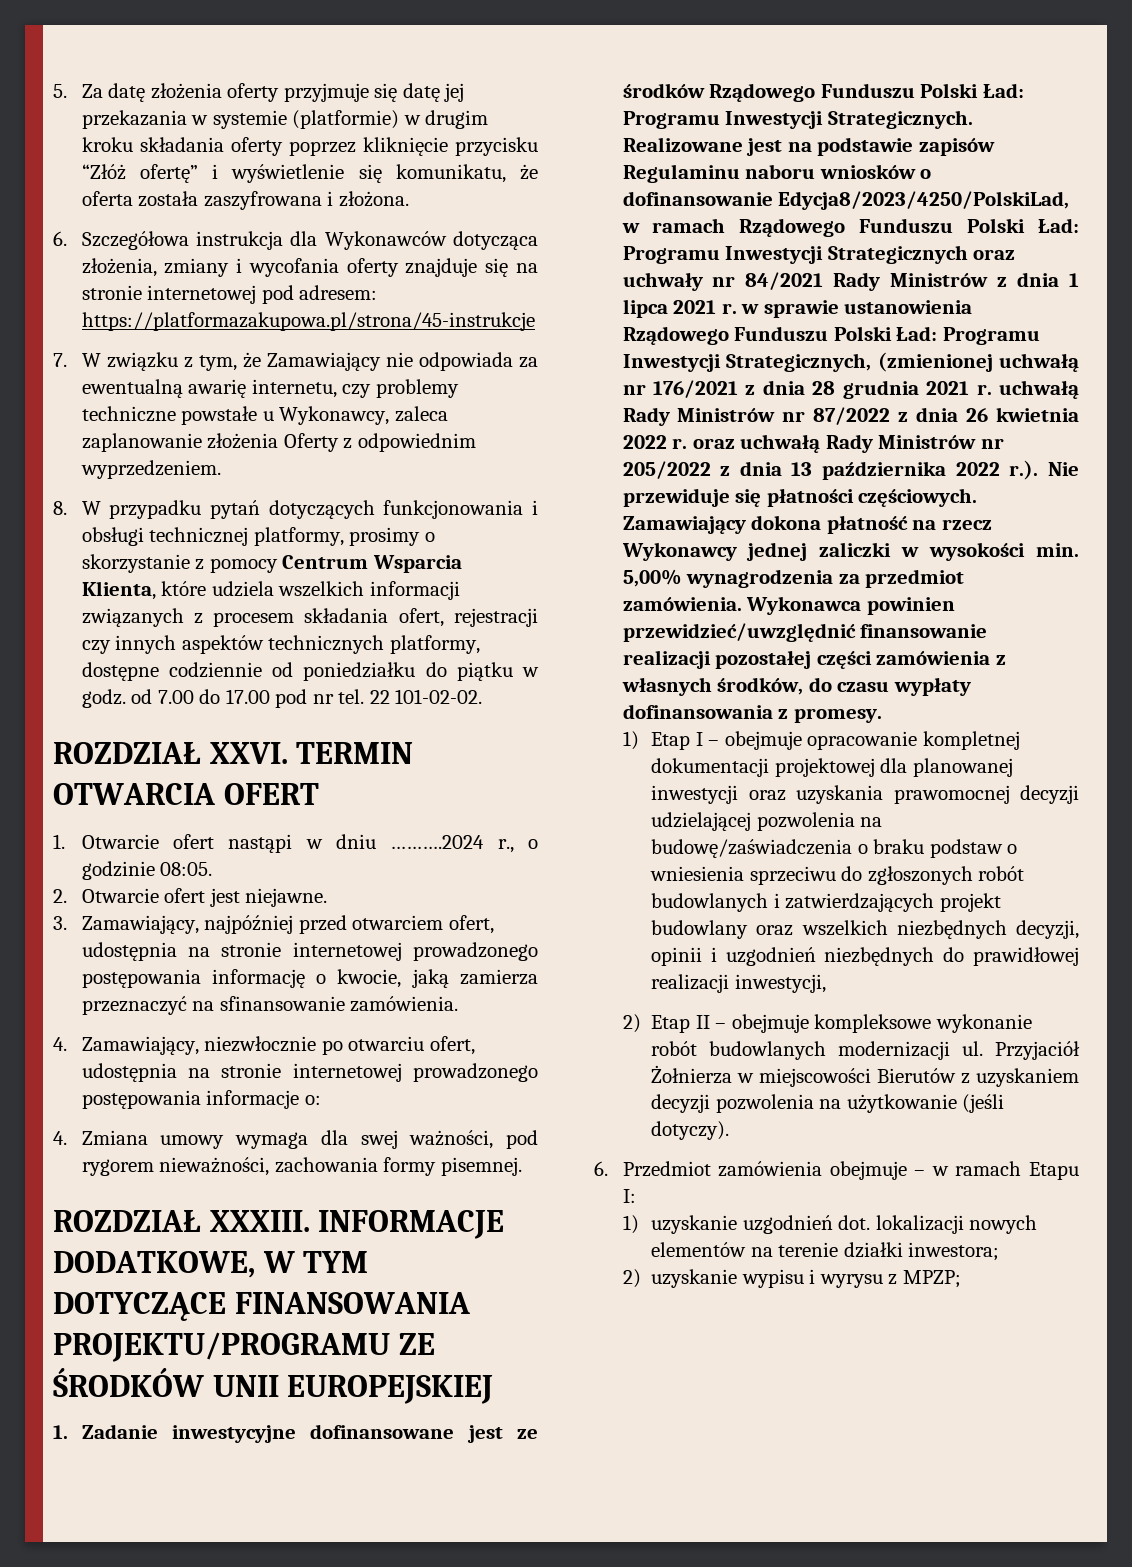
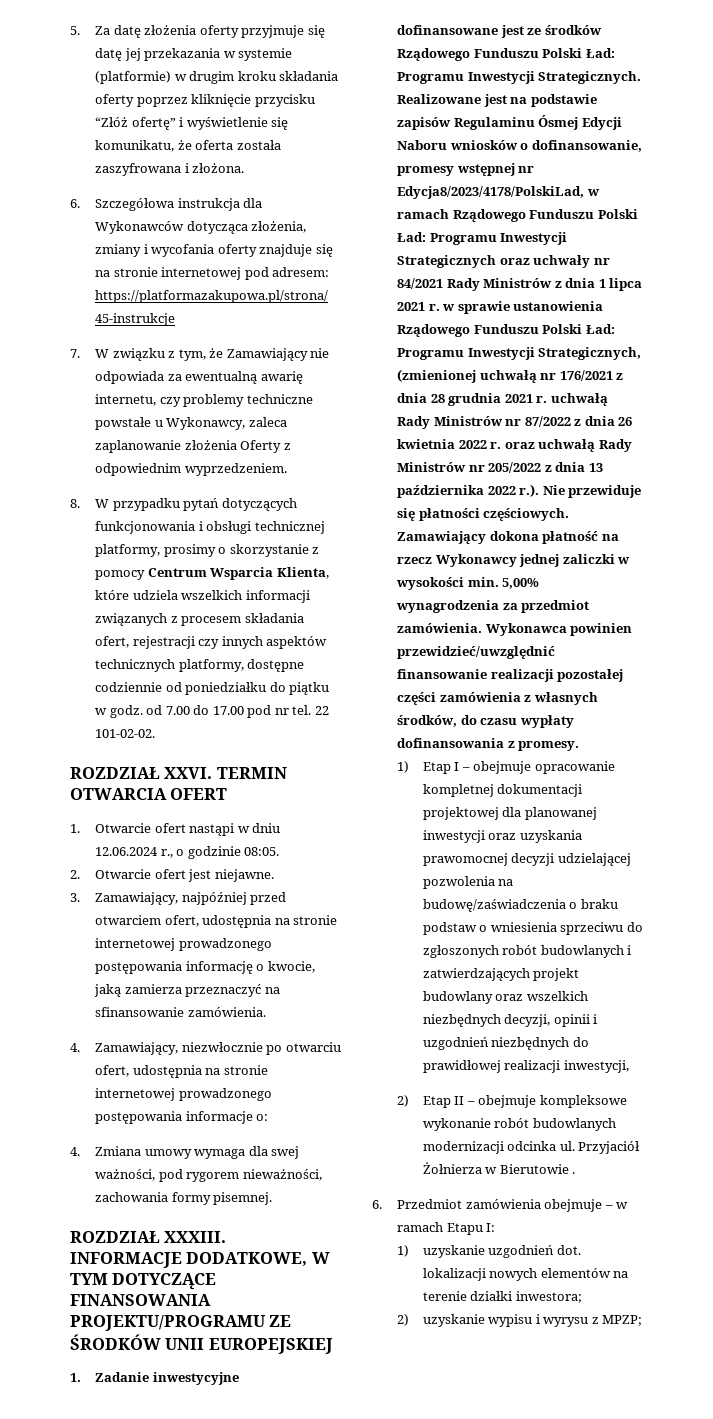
- 1. Otwarcie ofert nastąpi w dniu ……….2024 r., o godzinie 08:05.
+ 1. Otwarcie ofert nastąpi w dniu 12.06.2024 r., o godzinie 08:05.
- Realizowane jest na podstawie zapisów Regulaminu naboru wniosków o dofinansowanie Edycja8/2023/4250/PolskiLad, w ramach Rządowego Funduszu Polski Ład:
+ Realizowane jest na podstawie zapisów Regulaminu Ósmej Edycji Naboru wniosków o dofinansowanie, promesy wstępnej nr Edycja8/2023/4178/PolskiLad, w ramach Rządowego Funduszu Polski Ład:
- 2) Etap II – obejmuje kompleksowe wykonanie robót budowlanych modernizacji ul.
+ 2) Etap II – obejmuje kompleksowe wykonanie robót budowlanych modernizacji odcinka ul.
- Przyjaciół Żołnierza w miejscowości Bierutów z uzyskaniem decyzji pozwolenia na użytkowanie (jeśli dotyczy).
+ Przyjaciół Żołnierza w Bierutowie .

